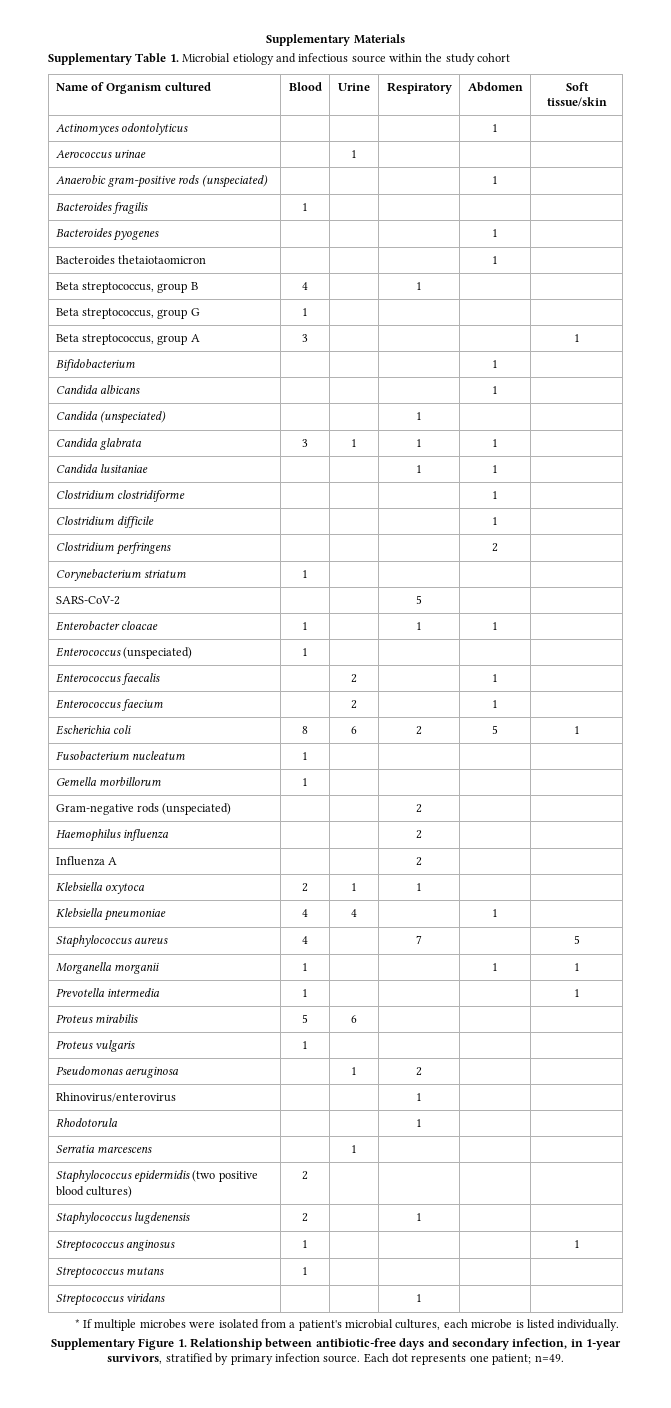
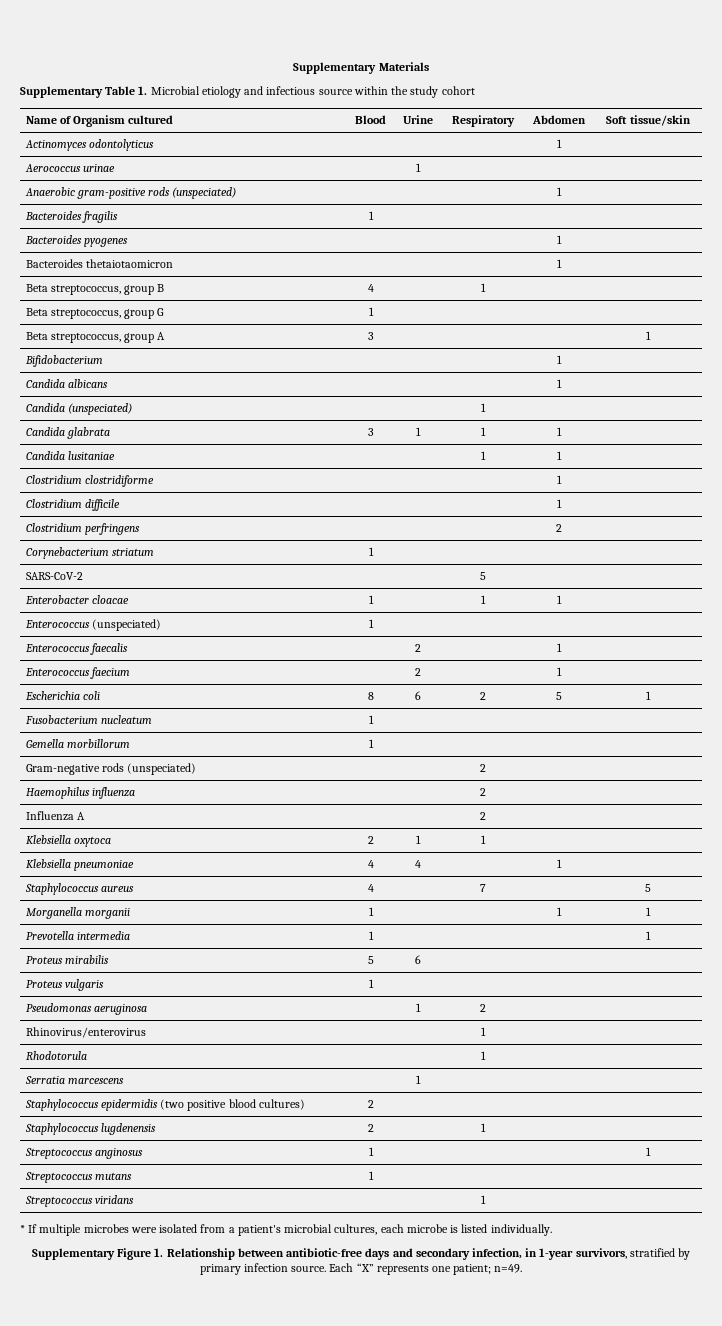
- Each dot represents one patient; n=49.
+ Each “X” represents one patient; n=49.

